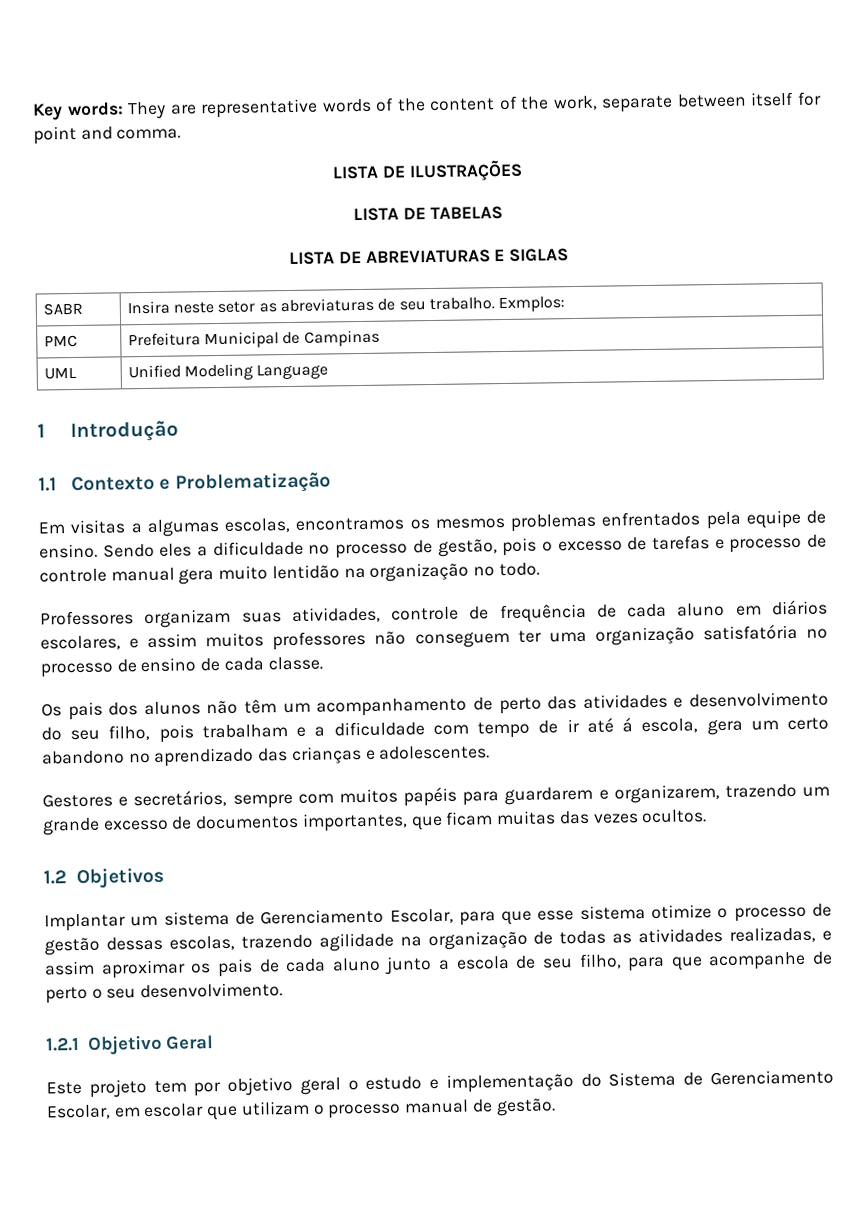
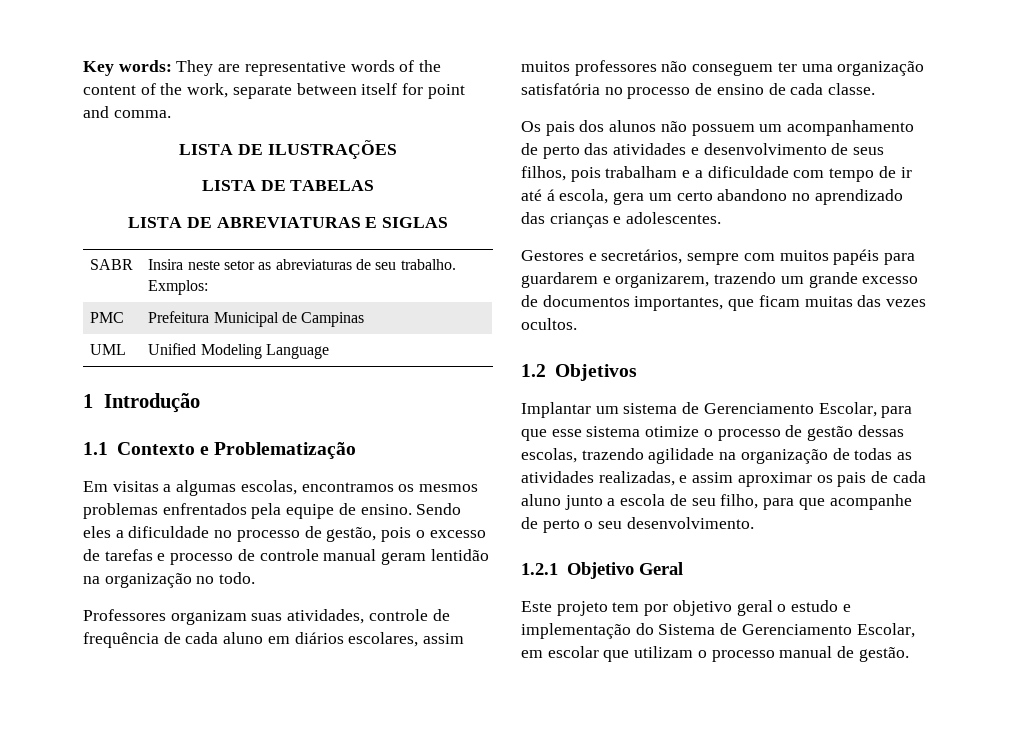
- Sendo eles a dificuldade no processo de gestão, pois o excesso de tarefas e processo de controle manual gera muito lentidão na organização no todo.
+ Sendo eles a dificuldade no processo de gestão, pois o excesso de tarefas e processo de controle manual geram lentidão na organização no todo.
- Professores organizam suas atividades, controle de frequência de cada aluno em diários escolares, e assim muitos professores não conseguem ter uma organização satisfatória no processo de ensino de cada classe.
+ Professores organizam suas atividades, controle de frequência de cada aluno em diários escolares, assim muitos professores não conseguem ter uma organização satisfatória no processo de ensino de cada classe.
- Os pais dos alunos não têm um acompanhamento de perto das atividades e desenvolvimento do seu filho, pois trabalham e a dificuldade com tempo de ir até á escola, gera um certo abandono no aprendizado das crianças e adolescentes.
+ Os pais dos alunos não possuem um acompanhamento de perto das atividades e desenvolvimento de seus filhos, pois trabalham e a dificuldade com tempo de ir até á escola, gera um certo abandono no aprendizado das crianças e adolescentes.

